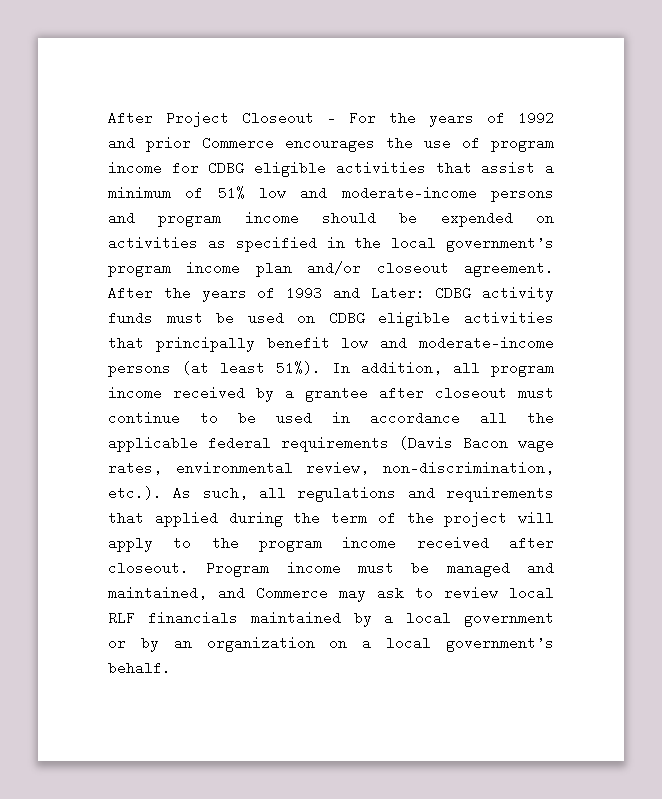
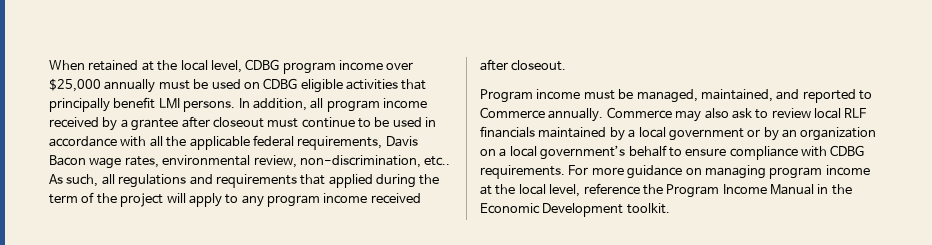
- After Project Closeout - For the years of 1992 and prior Commerce encourages the use of program income for CDBG eligible activities that assist a minimum of 51% low and moderate-income persons and program income should be expended on activities as specified in the local government’s program income plan and/or closeout agreement. After the years of 1993 and Later: CDBG activity funds must be used on CDBG eligible activities that principally benefit low and moderate-income persons (at least 51%).
+ When retained at the local level, CDBG program income over $25,000 annually must be used on CDBG eligible activities that principally benefit LMI persons.
- In addition, all program income received by a grantee after closeout must continue to be used in accordance all the applicable federal requirements (Davis Bacon wage rates, environmental review, non-discrimination, etc.). As such, all regulations and requirements that applied during the term of the project will apply to the program income received after closeout. Program income must be managed and maintained, and Commerce may ask to review local RLF financials maintained by a local government or by an organization on a local government’s behalf.
+ In addition, all program income received by a grantee after closeout must continue to be used in accordance with all the applicable federal requirements, Davis Bacon wage rates, environmental review, non-discrimination, etc.. As such, all regulations and requirements that applied during the term of the project will apply to any program income received after closeout.
+ Program income must be managed, maintained, and reported to Commerce annually. Commerce may also ask to review local RLF financials maintained by a local government or by an organization on a local government’s behalf to ensure compliance with CDBG requirements. For more guidance on managing program income at the local level, reference the Program Income Manual in the Economic Development toolkit.

